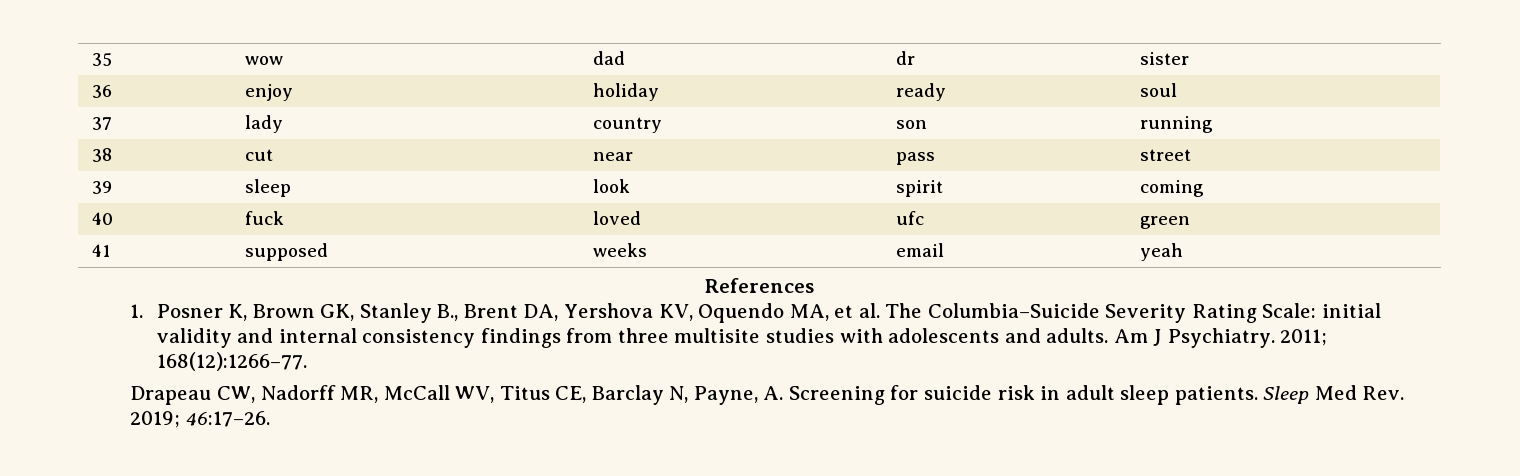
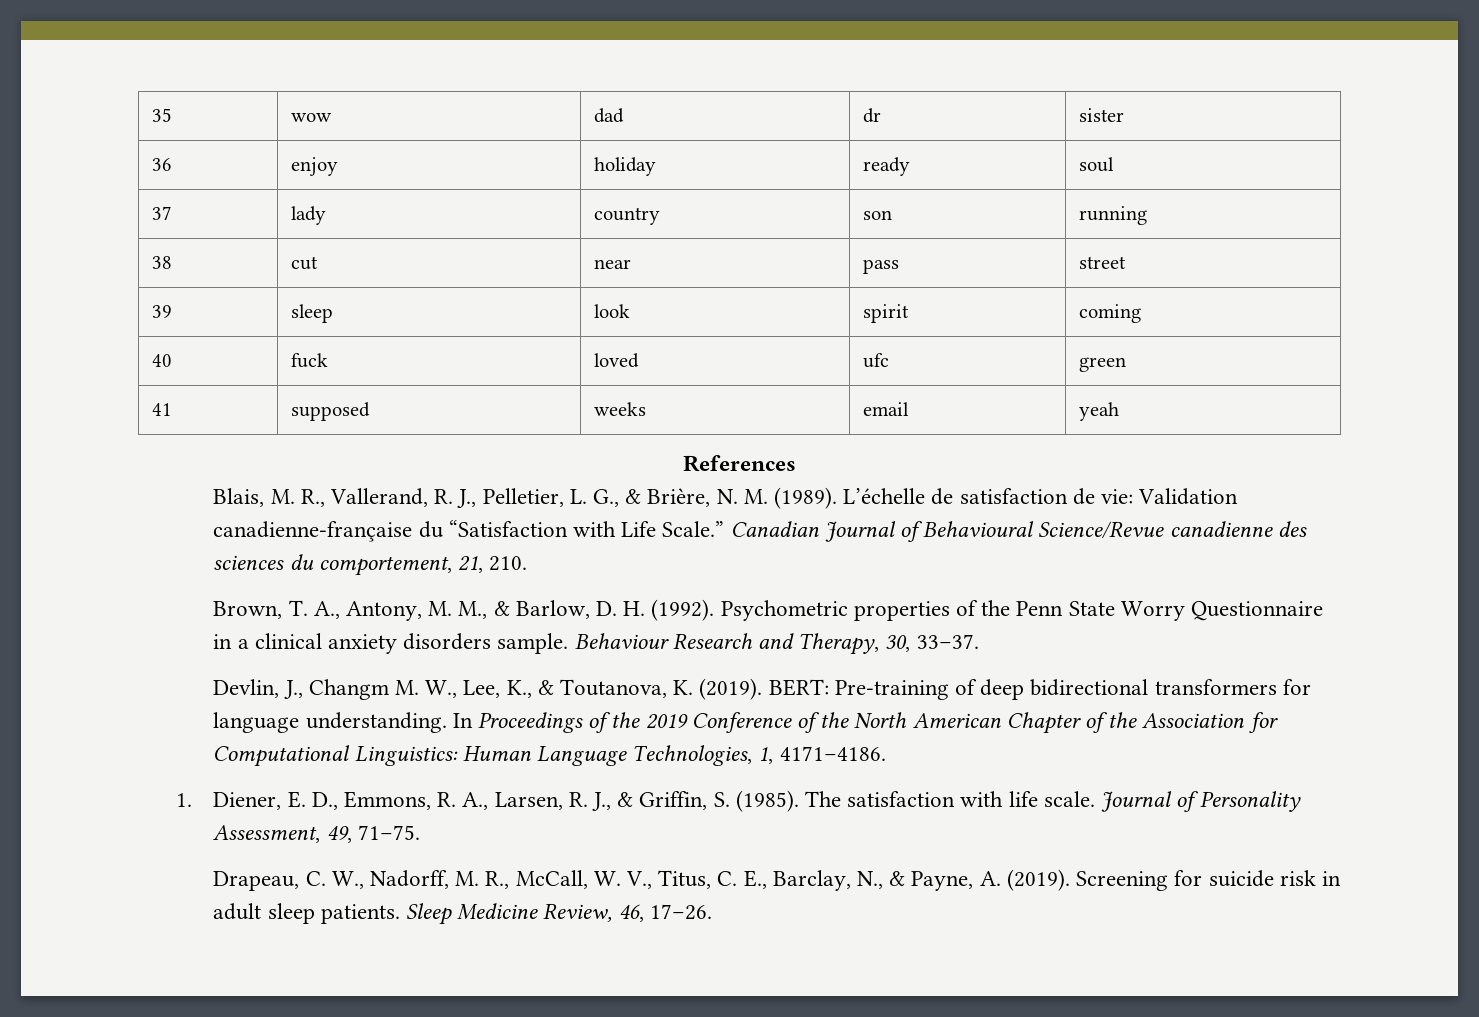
- 1. Posner K, Brown GK, Stanley B., Brent DA, Yershova KV, Oquendo MA, et al. The Columbia–Suicide Severity Rating Scale: initial validity and internal consistency findings from three multisite studies with adolescents and adults. Am J Psychiatry. 2011; 168(12):1266–77.
- Drapeau CW, Nadorff MR, McCall WV, Titus CE, Barclay N, Payne, A. Screening for suicide risk in adult sleep patients.
+ Blais, M. R., Vallerand, R. J., Pelletier, L. G., & Brière, N. M. (1989). L’échelle de satisfaction de vie: Validation canadienne-française du “Satisfaction with Life Scale.” Canadian Journal of Behavioural Science/Revue canadienne des sciences du comportement, 21, 210.
+ Brown, T. A., Antony, M. M., & Barlow, D. H. (1992). Psychometric properties of the Penn State Worry Questionnaire in a clinical anxiety disorders sample. Behaviour Research and Therapy, 30, 33–37.
+ Devlin, J., Changm M. W., Lee, K., & Toutanova, K. (2019). BERT: Pre-training of deep bidirectional transformers for language understanding. In Proceedings of the 2019 Conference of the North American Chapter of the Association for Computational Linguistics: Human Language Technologies, 1, 4171–4186.
+ 1. Diener, E. D., Emmons, R. A., Larsen, R. J., & Griffin, S. (1985). The satisfaction with life scale. Journal of Personality Assessment, 49, 71–75.
+ Drapeau, C. W., Nadorff, M. R., McCall, W. V., Titus, C. E., Barclay, N., & Payne, A. (2019). Screening for suicide risk in adult sleep patients.
- Sleep Med Rev. 2019; 46:17–26.
+ Sleep Medicine Review, 46, 17–26.

